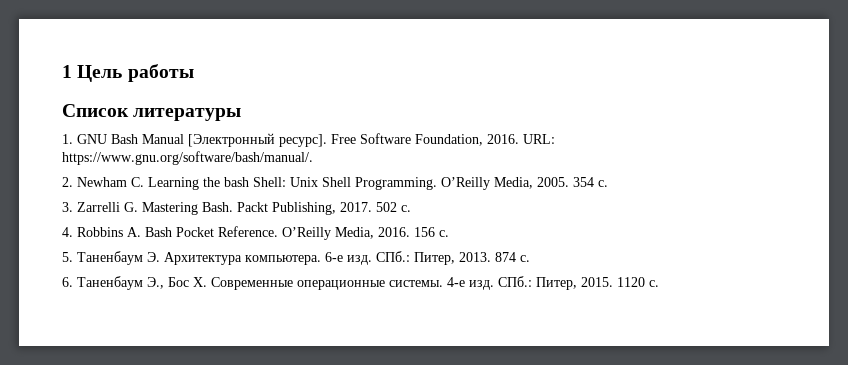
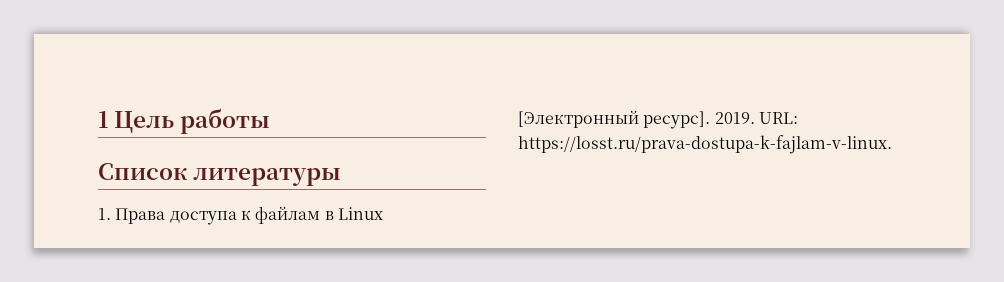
- 1. GNU Bash Manual [Электронный ресурс]. Free Software Foundation, 2016. URL: https://www.gnu.org/software/bash/manual/.
- 2. Newham C. Learning the bash Shell: Unix Shell Programming. O’Reilly Media, 2005. 354 с.
- 3. Zarrelli G. Mastering Bash. Packt Publishing, 2017. 502 с.
- 4. Robbins A. Bash Pocket Reference. O’Reilly Media, 2016. 156 с.
- 5. Таненбаум Э. Архитектура компьютера. 6-е изд. СПб.: Питер, 2013. 874 с.
- 6. Таненбаум Э., Бос Х. Современные операционные системы. 4-е изд. СПб.: Питер, 2015. 1120 с.
+ 1. Права доступа к файлам в Linux [Электронный ресурс]. 2019. URL: https://losst.ru/prava-dostupa-k-fajlam-v-linux.

